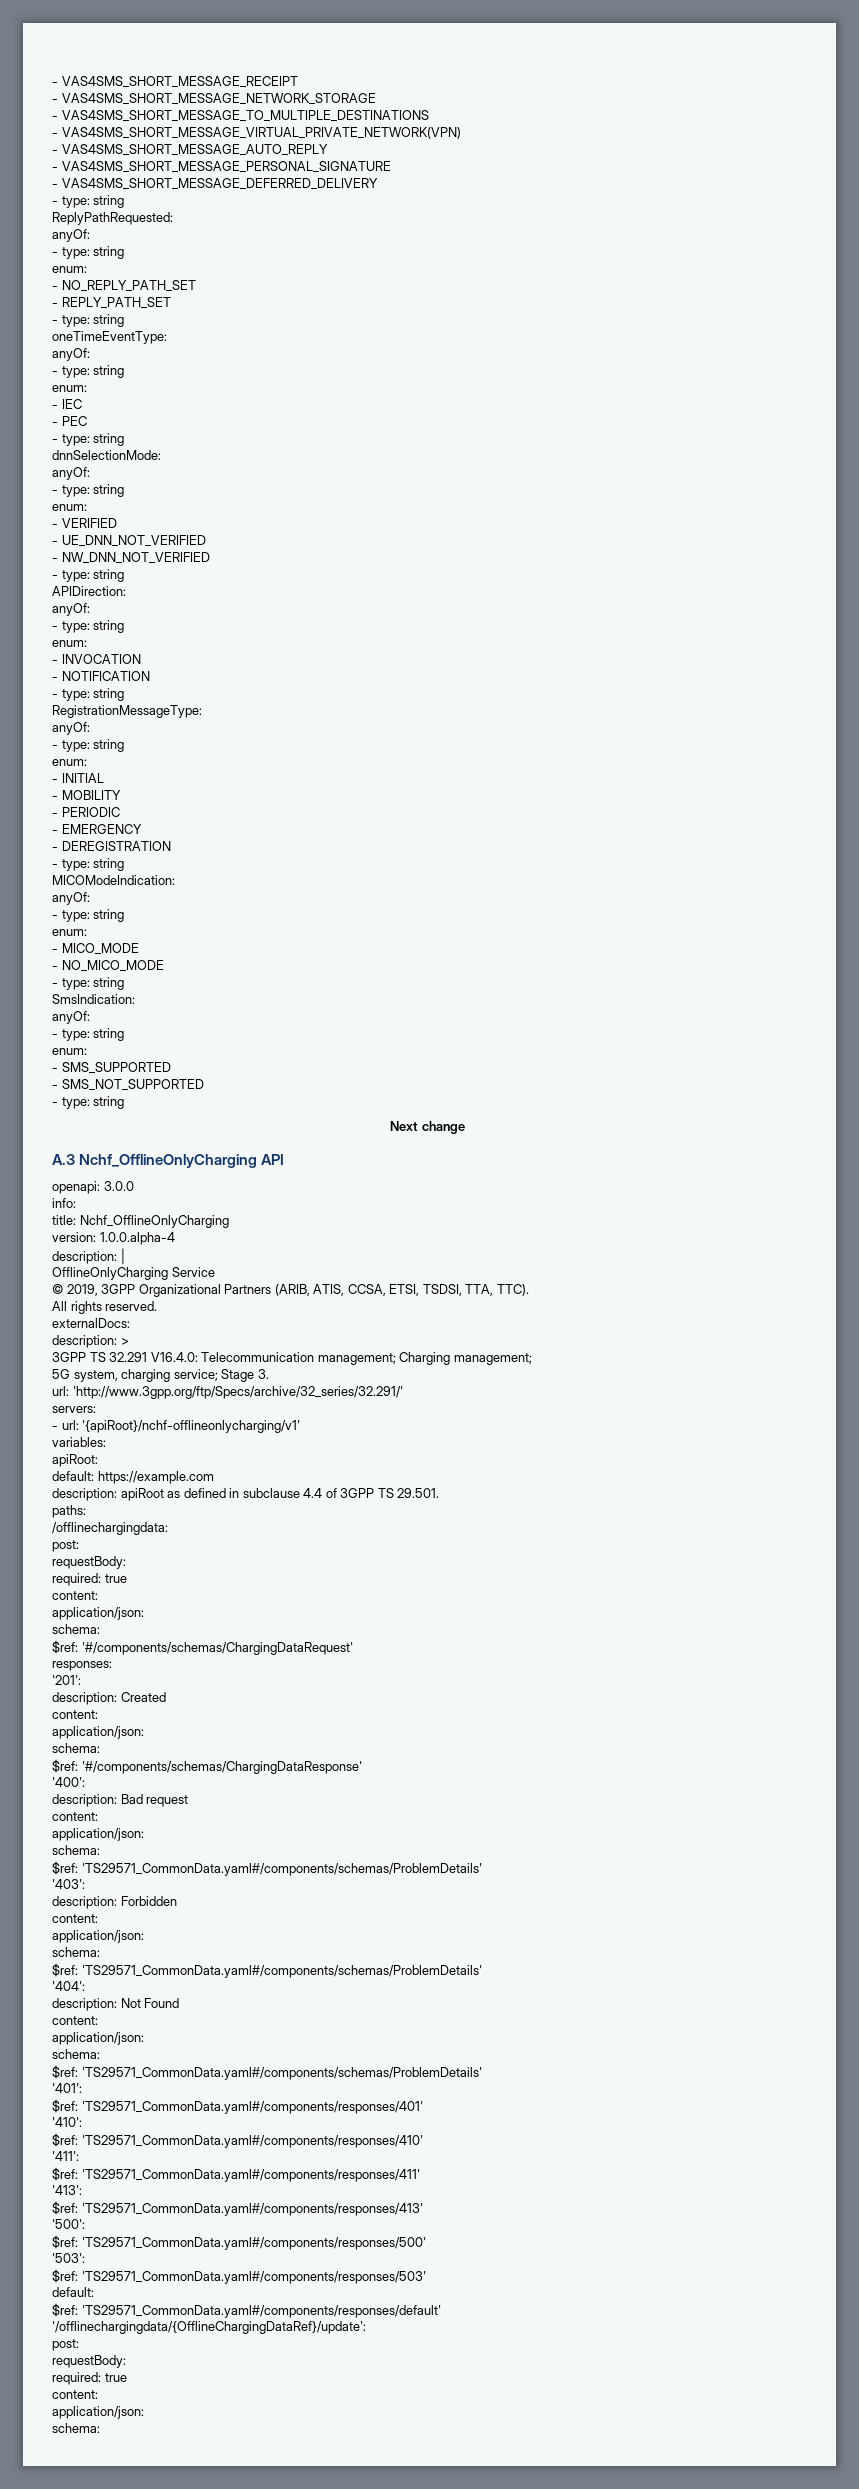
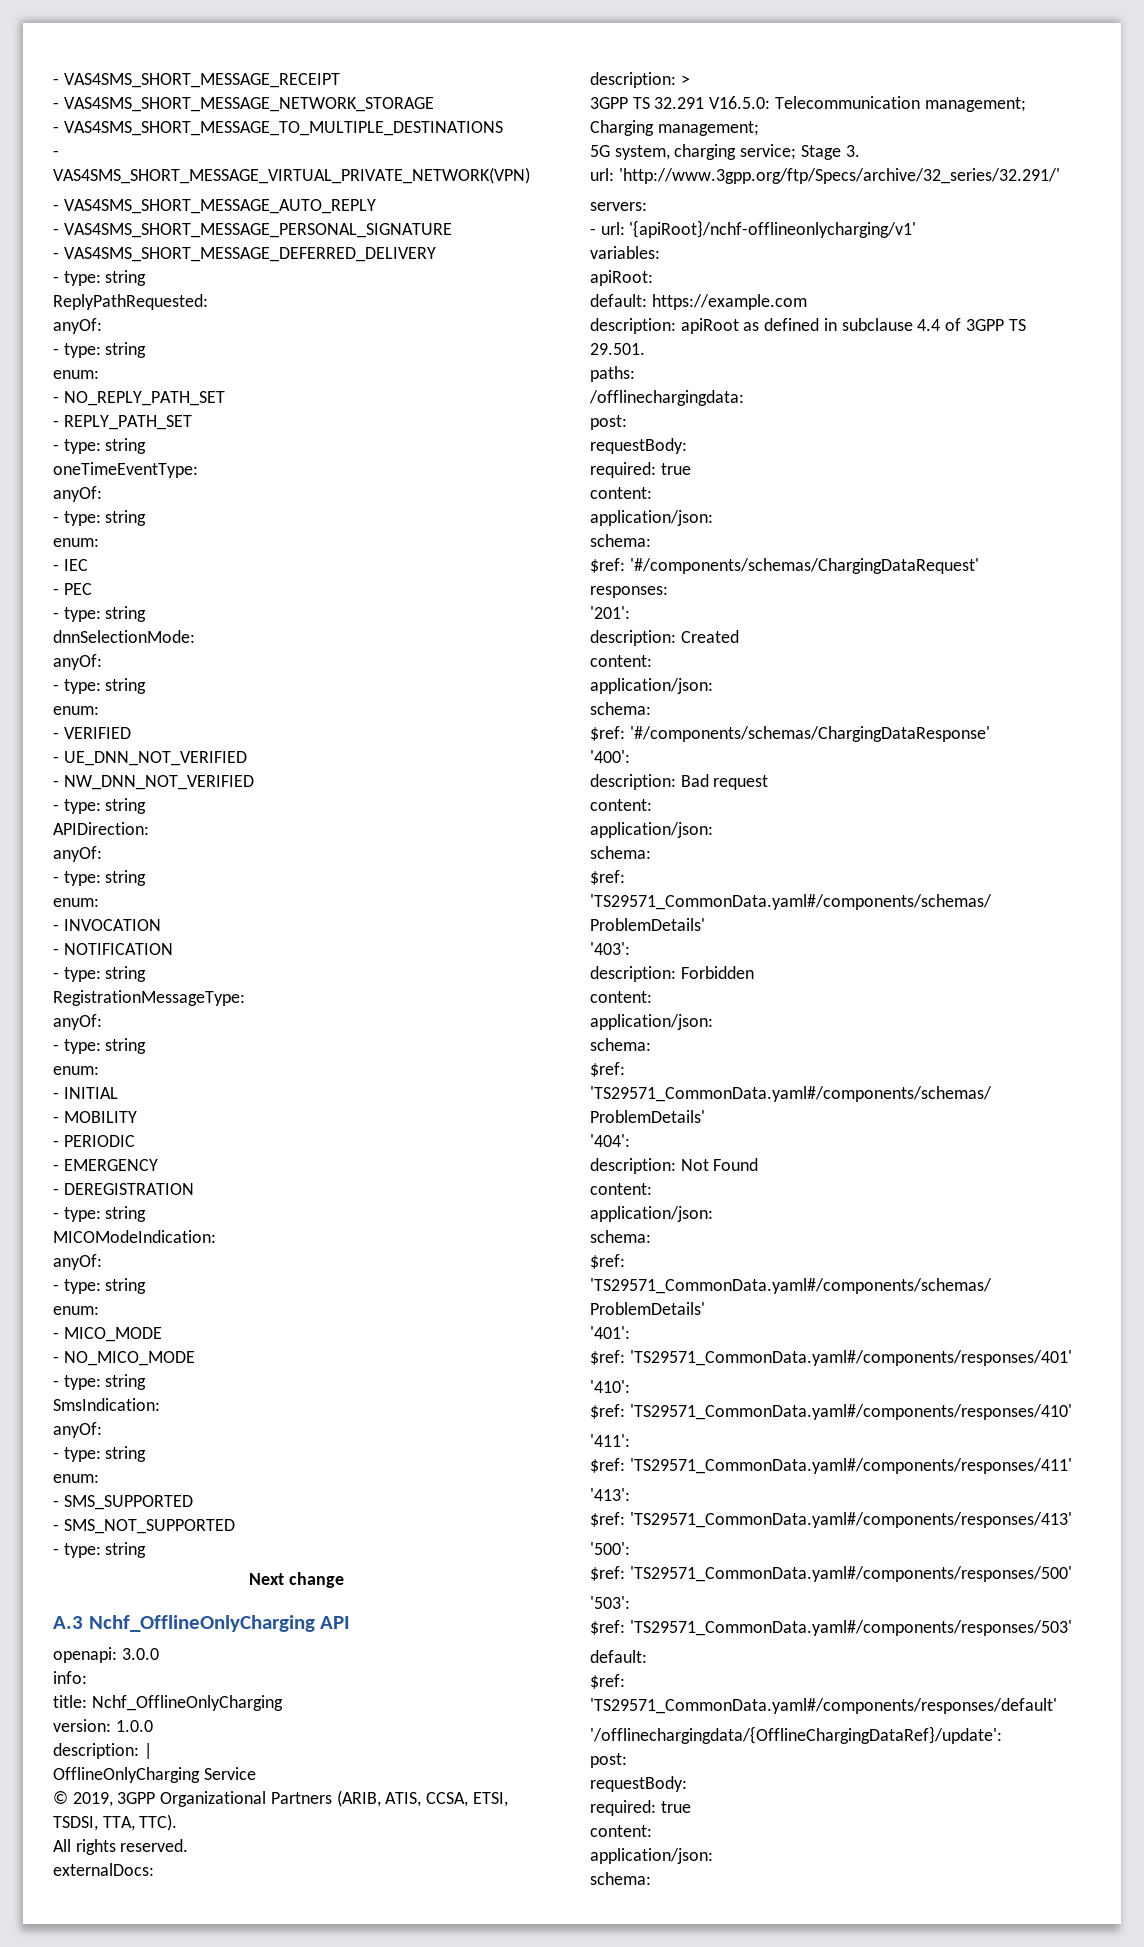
- version: 1.0.0.alpha-4
+ version: 1.0.0
- 3GPP TS 32.291 V16.4.0: Telecommunication management; Charging management;
+ 3GPP TS 32.291 V16.5.0: Telecommunication management; Charging management;

